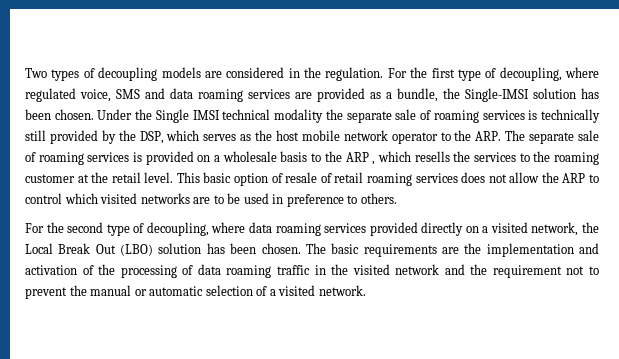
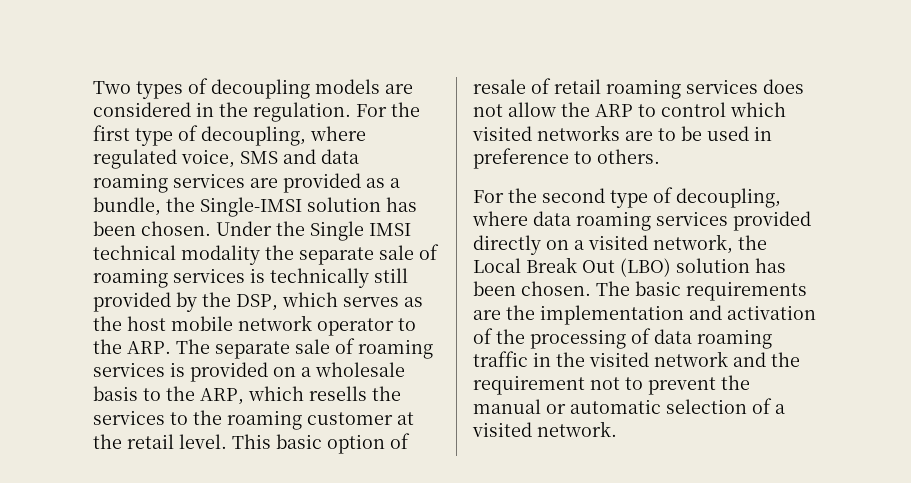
- Under the Single IMSI technical modality the separate sale of roaming services is technically still provided by the DSP, which serves as the host mobile network operator to the ARP. The separate sale of roaming services is provided on a wholesale basis to the ARP , which resells the services to the roaming customer at the retail level.
+ Under the Single IMSI technical modality the separate sale of roaming services is technically still provided by the DSP, which serves as the host mobile network operator to the ARP. The separate sale of roaming services is provided on a wholesale basis to the ARP, which resells the services to the roaming customer at the retail level.

